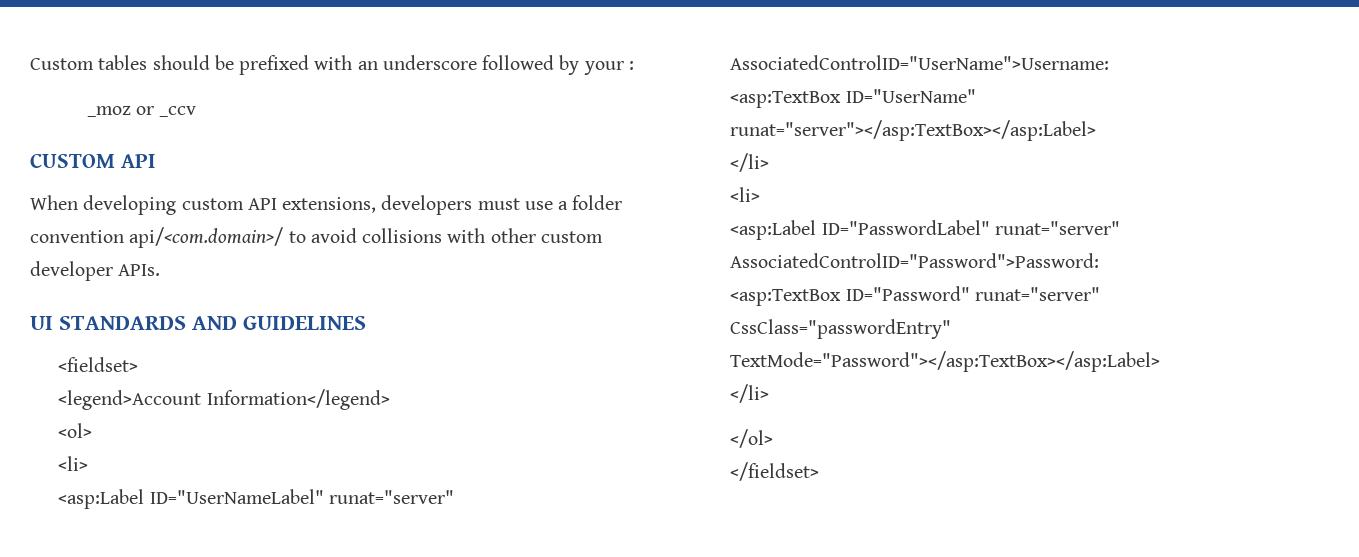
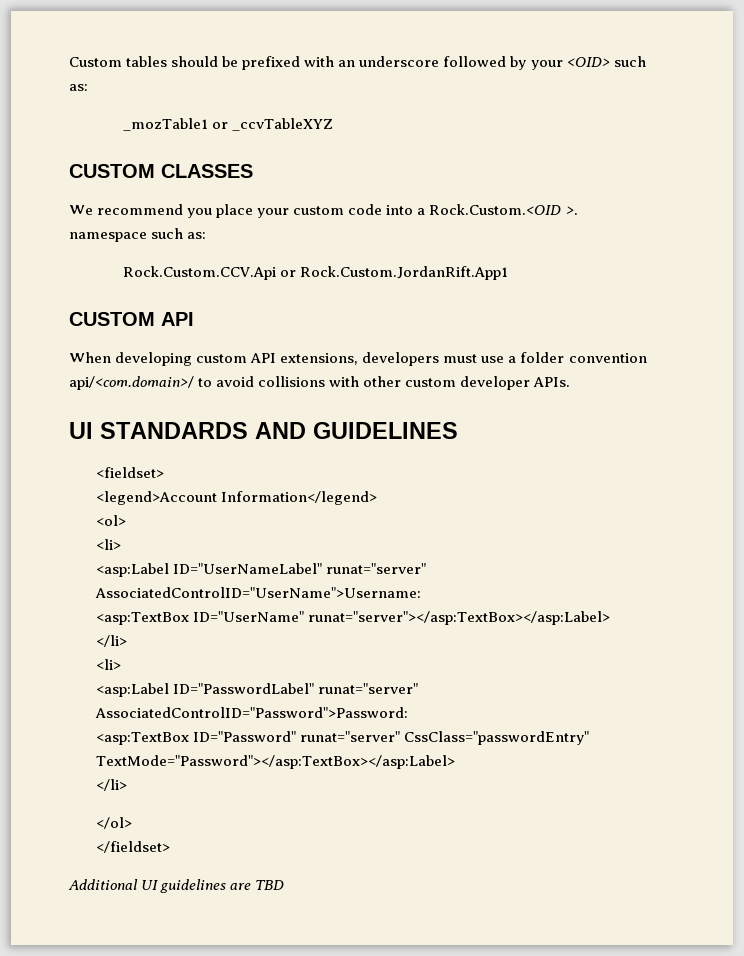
- Custom tables should be prefixed with an underscore followed by your :
- _moz or _ccv
+ Custom tables should be prefixed with an underscore followed by your <OID> such as:
+ _mozTable1 or _ccvTableXYZ
+ CUSTOM CLASSES
+ We recommend you place your custom code into a Rock.Custom.<OID >. namespace such as:
+ Rock.Custom.CCV.Api or Rock.Custom.JordanRift.App1
+ Additional UI guidelines are TBD

